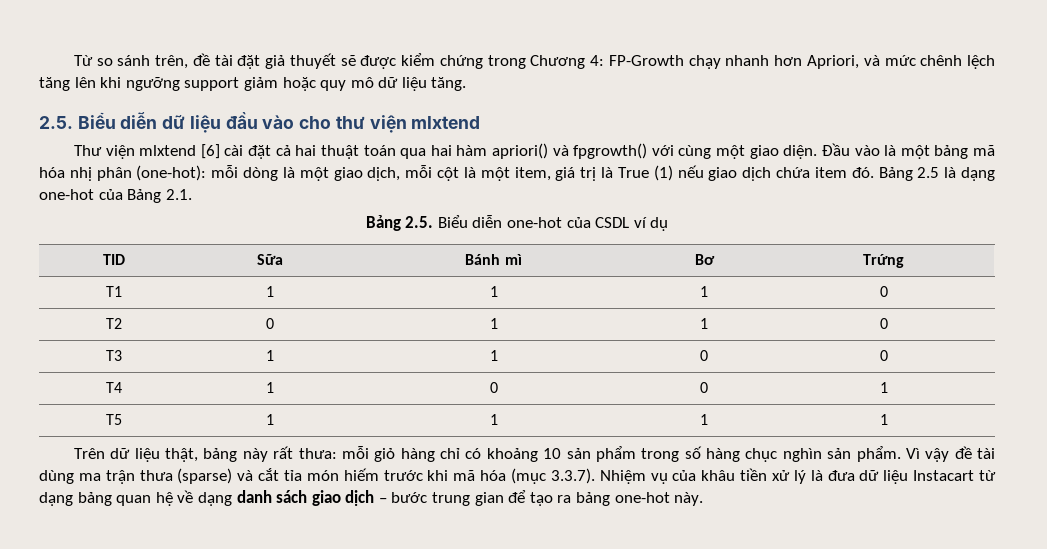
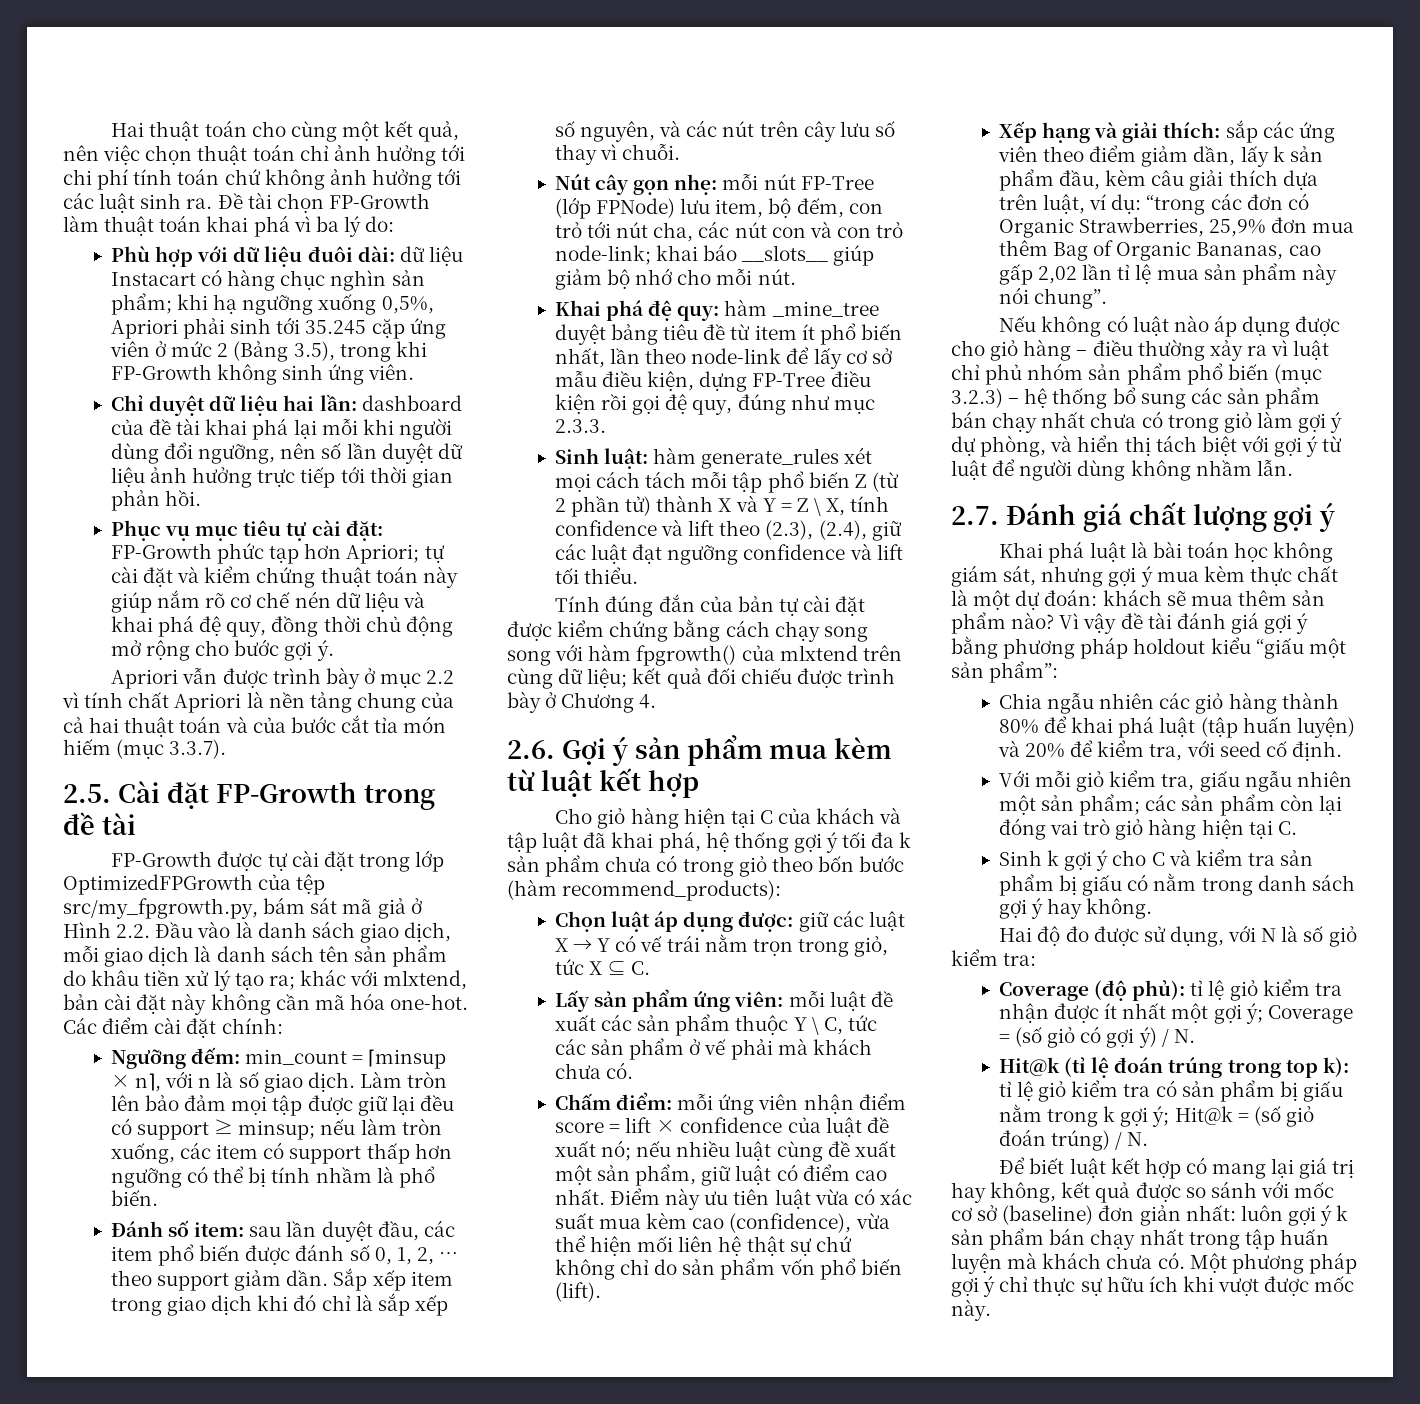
- Từ so sánh trên, đề tài đặt giả thuyết sẽ được kiểm chứng trong Chương 4: FP-Growth chạy nhanh hơn Apriori, và mức chênh lệch tăng lên khi ngưỡng support giảm hoặc quy mô dữ liệu tăng.
- 2.5. Biểu diễn dữ liệu đầu vào cho thư viện mlxtend
- Thư viện mlxtend [6] cài đặt cả hai thuật toán qua hai hàm apriori() và fpgrowth() với cùng một giao diện. Đầu vào là một bảng mã hóa nhị phân (one-hot): mỗi dòng là một giao dịch, mỗi cột là một item, giá trị là True (1) nếu giao dịch chứa item đó. Bảng 2.5 là dạng one-hot của Bảng 2.1.
- Bảng 2.5. Biểu diễn one-hot của CSDL ví dụ
- TID | Sữa | Bánh mì | Bơ | Trứng
- T1 | 1 | 1 | 1 | 0
- T2 | 0 | 1 | 1 | 0
- T3 | 1 | 1 | 0 | 0
- T4 | 1 | 0 | 0 | 1
- T5 | 1 | 1 | 1 | 1
- Trên dữ liệu thật, bảng này rất thưa: mỗi giỏ hàng chỉ có khoảng 10 sản phẩm trong số hàng chục nghìn sản phẩm. Vì vậy đề tài dùng ma trận thưa (sparse) và cắt tỉa món hiếm trước khi mã hóa (mục 3.3.7). Nhiệm vụ của khâu tiền xử lý là đưa dữ liệu Instacart từ dạng bảng quan hệ về dạng danh sách giao dịch – bước trung gian để tạo ra bảng one-hot này.
+ Hai thuật toán cho cùng một kết quả, nên việc chọn thuật toán chỉ ảnh hưởng tới chi phí tính toán chứ không ảnh hưởng tới các luật sinh ra. Đề tài chọn FP-Growth làm thuật toán khai phá vì ba lý do:
+ Phù hợp với dữ liệu đuôi dài: dữ liệu Instacart có hàng chục nghìn sản phẩm; khi hạ ngưỡng xuống 0,5%, Apriori phải sinh tới 35.245 cặp ứng viên ở mức 2 (Bảng 3.5), trong khi FP-Growth không sinh ứng viên.
+ Chỉ duyệt dữ liệu hai lần: dashboard của đề tài khai phá lại mỗi khi người dùng đổi ngưỡng, nên số lần duyệt dữ liệu ảnh hưởng trực tiếp tới thời gian phản hồi.
+ Phục vụ mục tiêu tự cài đặt: FP-Growth phức tạp hơn Apriori; tự cài đặt và kiểm chứng thuật toán này giúp nắm rõ cơ chế nén dữ liệu và khai phá đệ quy, đồng thời chủ động mở rộng cho bước gợi ý.
+ Apriori vẫn được trình bày ở mục 2.2 vì tính chất Apriori là nền tảng chung của cả hai thuật toán và của bước cắt tỉa món hiếm (mục 3.3.7).
+ 2.5. Cài đặt FP-Growth trong đề tài
+ FP-Growth được tự cài đặt trong lớp OptimizedFPGrowth của tệp src/my_fpgrowth.py, bám sát mã giả ở Hình 2.2. Đầu vào là danh sách giao dịch, mỗi giao dịch là danh sách tên sản phẩm do khâu tiền xử lý tạo ra; khác với mlxtend, bản cài đặt này không cần mã hóa one-hot. Các điểm cài đặt chính:
+ Ngưỡng đếm: min_count = ⌈minsup × n⌉, với n là số giao dịch. Làm tròn lên bảo đảm mọi tập được giữ lại đều có support ≥ minsup; nếu làm tròn xuống, các item có support thấp hơn ngưỡng có thể bị tính nhầm là phổ biến.
+ Đánh số item: sau lần duyệt đầu, các item phổ biến được đánh số 0, 1, 2, … theo support giảm dần. Sắp xếp item trong giao dịch khi đó chỉ là sắp xếp số nguyên, và các nút trên cây lưu số thay vì chuỗi.
+ Nút cây gọn nhẹ: mỗi nút FP-Tree (lớp FPNode) lưu item, bộ đếm, con trỏ tới nút cha, các nút con và con trỏ node-link; khai báo __slots__ giúp giảm bộ nhớ cho mỗi nút.
+ Khai phá đệ quy: hàm _mine_tree duyệt bảng tiêu đề từ item ít phổ biến nhất, lần theo node-link để lấy cơ sở mẫu điều kiện, dựng FP-Tree điều kiện rồi gọi đệ quy, đúng như mục 2.3.3.
+ Sinh luật: hàm generate_rules xét mọi cách tách mỗi tập phổ biến Z (từ 2 phần tử) thành X và Y = Z \ X, tính confidence và lift theo (2.3), (2.4), giữ các luật đạt ngưỡng confidence và lift tối thiểu.
+ Tính đúng đắn của bản tự cài đặt được kiểm chứng bằng cách chạy song song với hàm fpgrowth() của mlxtend trên cùng dữ liệu; kết quả đối chiếu được trình bày ở Chương 4.
+ 2.6. Gợi ý sản phẩm mua kèm từ luật kết hợp
+ Cho giỏ hàng hiện tại C của khách và tập luật đã khai phá, hệ thống gợi ý tối đa k sản phẩm chưa có trong giỏ theo bốn bước (hàm recommend_products):
+ Chọn luật áp dụng được: giữ các luật X → Y có vế trái nằm trọn trong giỏ, tức X ⊆ C.
+ Lấy sản phẩm ứng viên: mỗi luật đề xuất các sản phẩm thuộc Y \ C, tức các sản phẩm ở vế phải mà khách chưa có.
+ Chấm điểm: mỗi ứng viên nhận điểm score = lift × confidence của luật đề xuất nó; nếu nhiều luật cùng đề xuất một sản phẩm, giữ luật có điểm cao nhất. Điểm này ưu tiên luật vừa có xác suất mua kèm cao (confidence), vừa thể hiện mối liên hệ thật sự chứ không chỉ do sản phẩm vốn phổ biến (lift).
+ Xếp hạng và giải thích: sắp các ứng viên theo điểm giảm dần, lấy k sản phẩm đầu, kèm câu giải thích dựa trên luật, ví dụ: “trong các đơn có Organic Strawberries, 25,9% đơn mua thêm Bag of Organic Bananas, cao gấp 2,02 lần tỉ lệ mua sản phẩm này nói chung”.
+ Nếu không có luật nào áp dụng được cho giỏ hàng – điều thường xảy ra vì luật chỉ phủ nhóm sản phẩm phổ biến (mục 3.2.3) – hệ thống bổ sung các sản phẩm bán chạy nhất chưa có trong giỏ làm gợi ý dự phòng, và hiển thị tách biệt với gợi ý từ luật để người dùng không nhầm lẫn.
+ 2.7. Đánh giá chất lượng gợi ý
+ Khai phá luật là bài toán học không giám sát, nhưng gợi ý mua kèm thực chất là một dự đoán: khách sẽ mua thêm sản phẩm nào? Vì vậy đề tài đánh giá gợi ý bằng phương pháp holdout kiểu “giấu một sản phẩm”:
+ Chia ngẫu nhiên các giỏ hàng thành 80% để khai phá luật (tập huấn luyện) và 20% để kiểm tra, với seed cố định.
+ Với mỗi giỏ kiểm tra, giấu ngẫu nhiên một sản phẩm; các sản phẩm còn lại đóng vai trò giỏ hàng hiện tại C.
+ Sinh k gợi ý cho C và kiểm tra sản phẩm bị giấu có nằm trong danh sách gợi ý hay không.
+ Hai độ đo được sử dụng, với N là số giỏ kiểm tra:
+ Coverage (độ phủ): tỉ lệ giỏ kiểm tra nhận được ít nhất một gợi ý; Coverage = (số giỏ có gợi ý) / N.
+ Hit@k (tỉ lệ đoán trúng trong top k): tỉ lệ giỏ kiểm tra có sản phẩm bị giấu nằm trong k gợi ý; Hit@k = (số giỏ đoán trúng) / N.
+ Để biết luật kết hợp có mang lại giá trị hay không, kết quả được so sánh với mốc cơ sở (baseline) đơn giản nhất: luôn gợi ý k sản phẩm bán chạy nhất trong tập huấn luyện mà khách chưa có. Một phương pháp gợi ý chỉ thực sự hữu ích khi vượt được mốc này.

